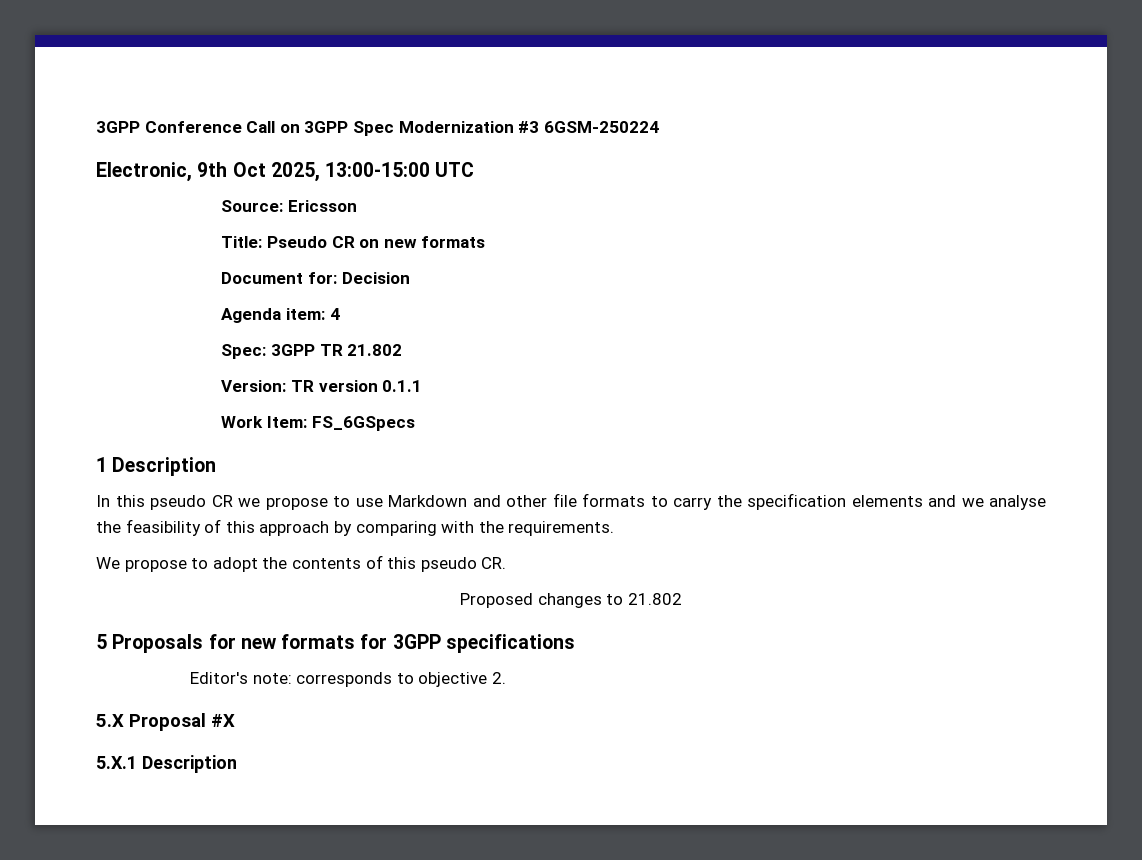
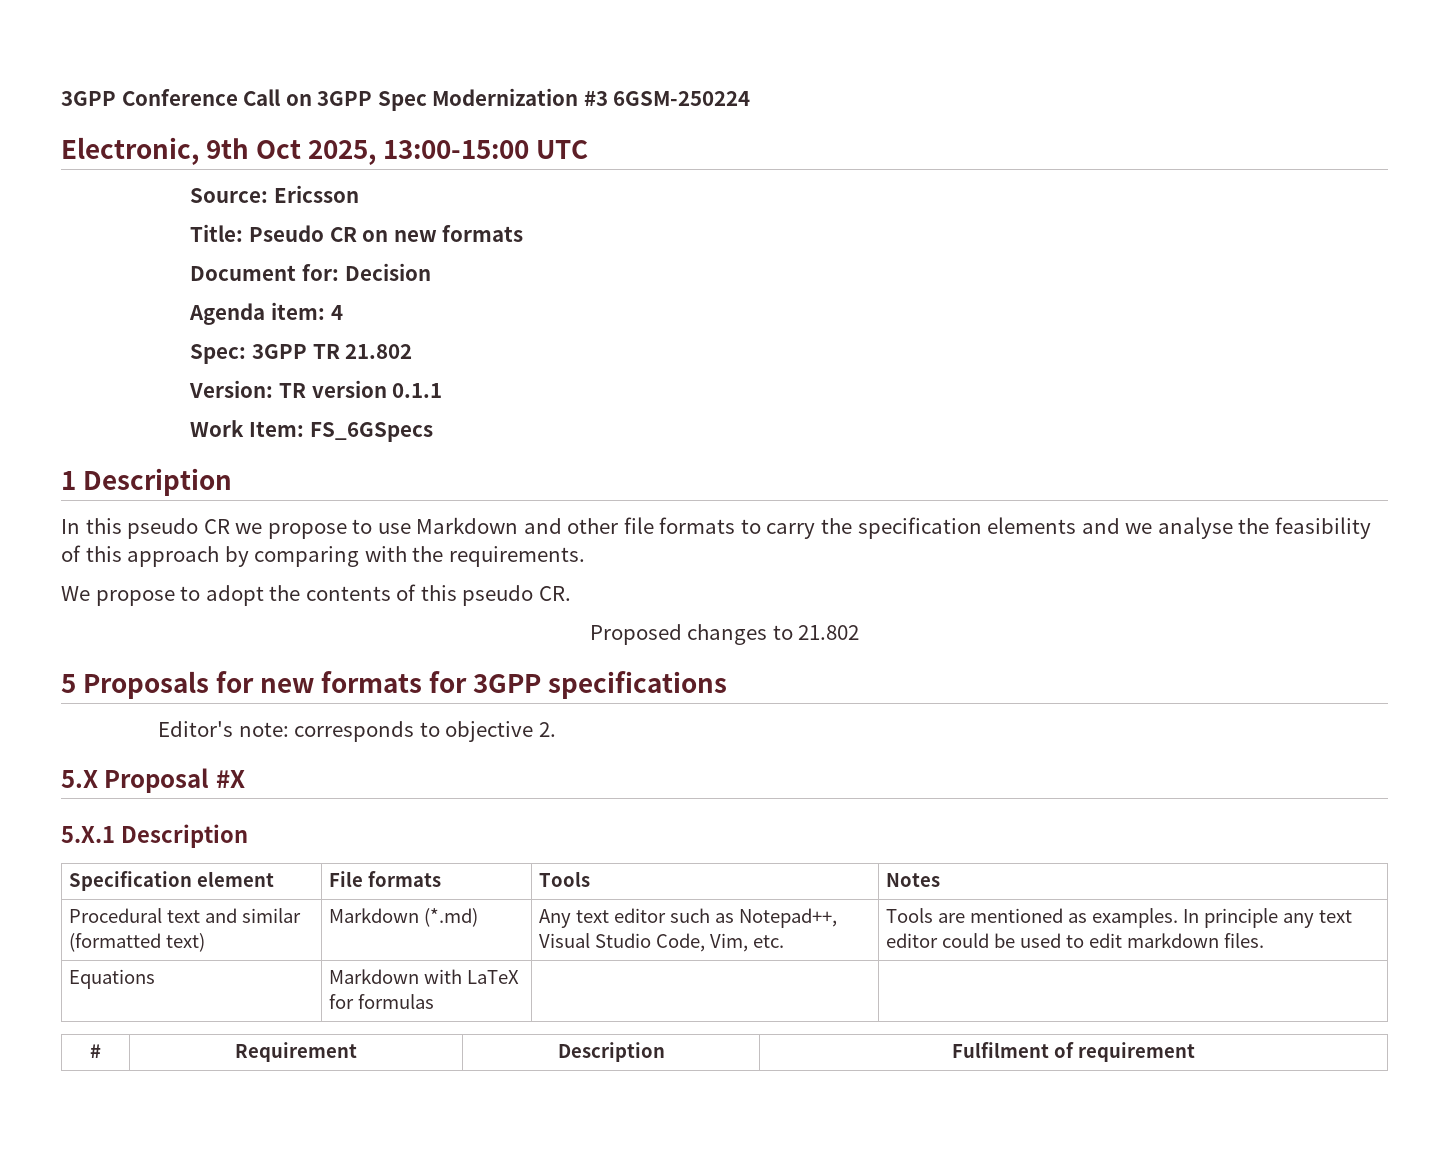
+ Specification element | File formats | Tools | Notes
+ Procedural text and similar (formatted text) | Markdown (*.md) | Any text editor such as Notepad++, Visual Studio Code, Vim, etc. | Tools are mentioned as examples. In principle any text editor could be used to edit markdown files.
+ Equations | Markdown with LaTeX for formulas | |
+ # | Requirement | Description | Fulfilment of requirement

